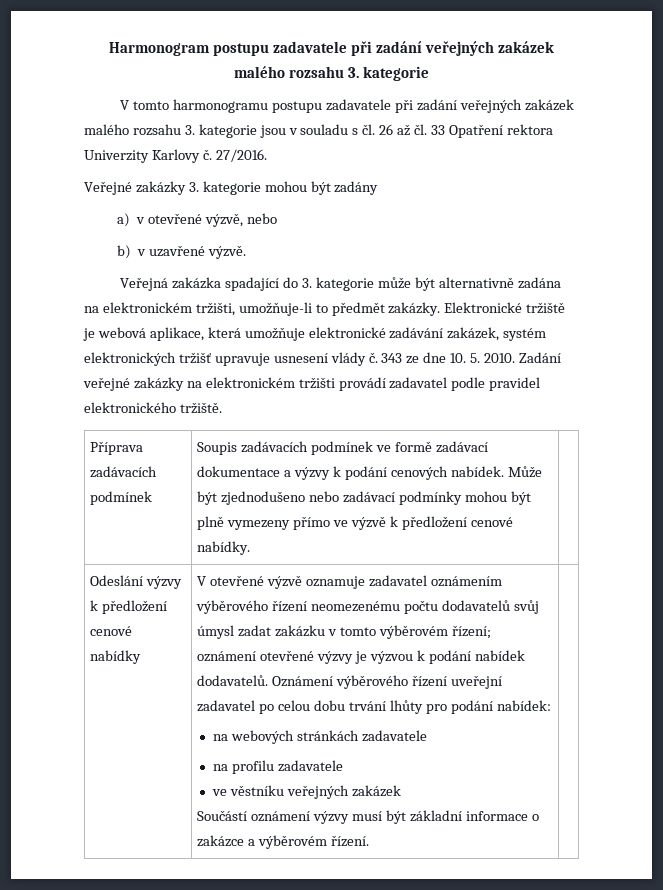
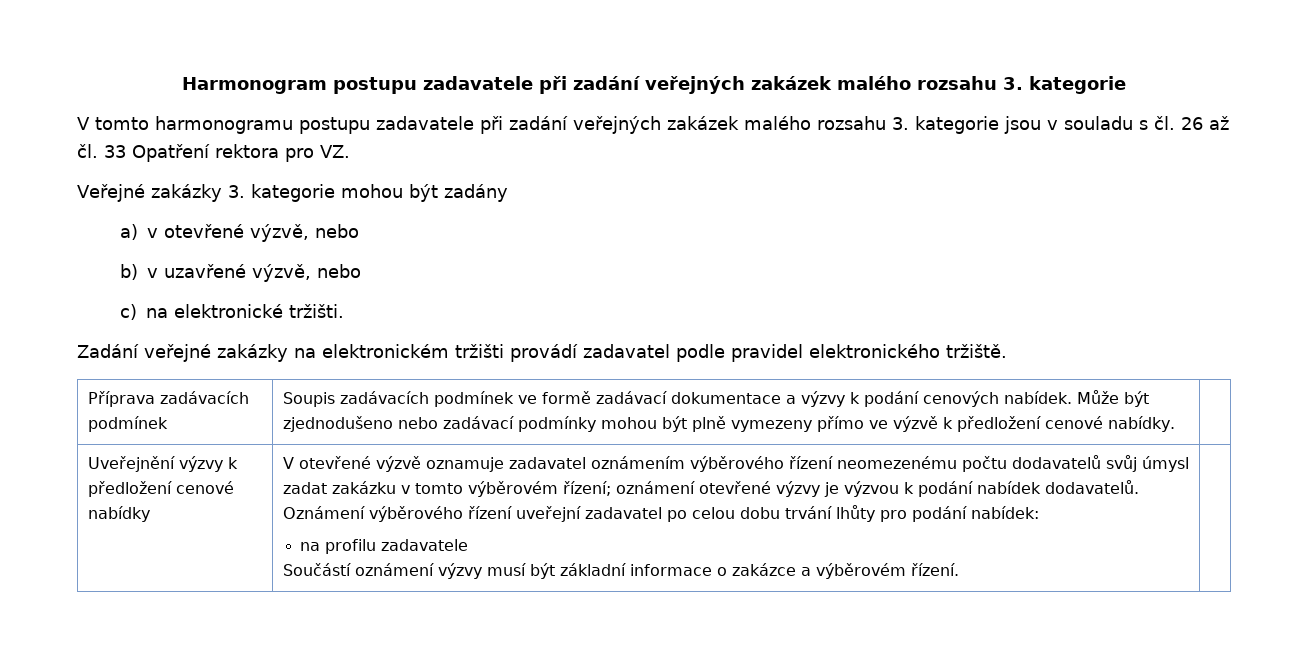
- V tomto harmonogramu postupu zadavatele při zadání veřejných zakázek malého rozsahu 3. kategorie jsou v souladu s čl. 26 až čl. 33 Opatření rektora Univerzity Karlovy č. 27/2016.
+ V tomto harmonogramu postupu zadavatele při zadání veřejných zakázek malého rozsahu 3. kategorie jsou v souladu s čl. 26 až čl. 33 Opatření rektora pro VZ.
- b) v uzavřené výzvě.
- Veřejná zakázka spadající do 3. kategorie může být alternativně zadána na elektronickém tržišti, umožňuje-li to předmět zakázky. Elektronické tržiště je webová aplikace, která umožňuje elektronické zadávání zakázek, systém elektronických tržišť upravuje usnesení vlády č. 343 ze dne 10. 5. 2010. Zadání veřejné zakázky na elektronickém tržišti provádí zadavatel podle pravidel elektronického tržiště.
+ b) v uzavřené výzvě, nebo
+ c) na elektronické tržišti.
+ Zadání veřejné zakázky na elektronickém tržišti provádí zadavatel podle pravidel elektronického tržiště.
- Odeslání výzvy k předložení cenové nabídky
+ Uveřejnění výzvy k předložení cenové nabídky
- na webových stránkách zadavatele
- ve věstníku veřejných zakázek

